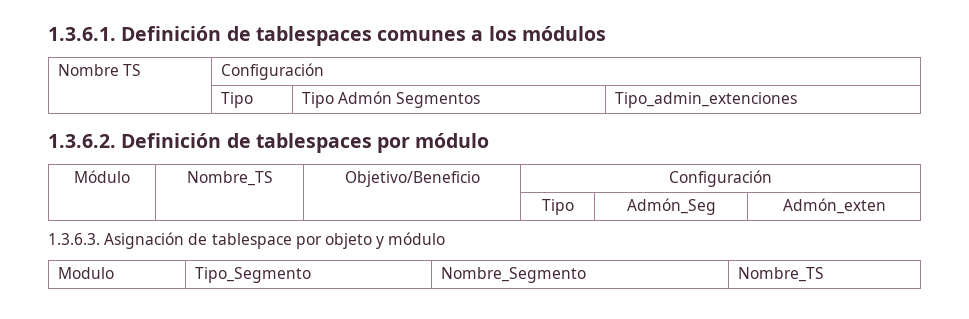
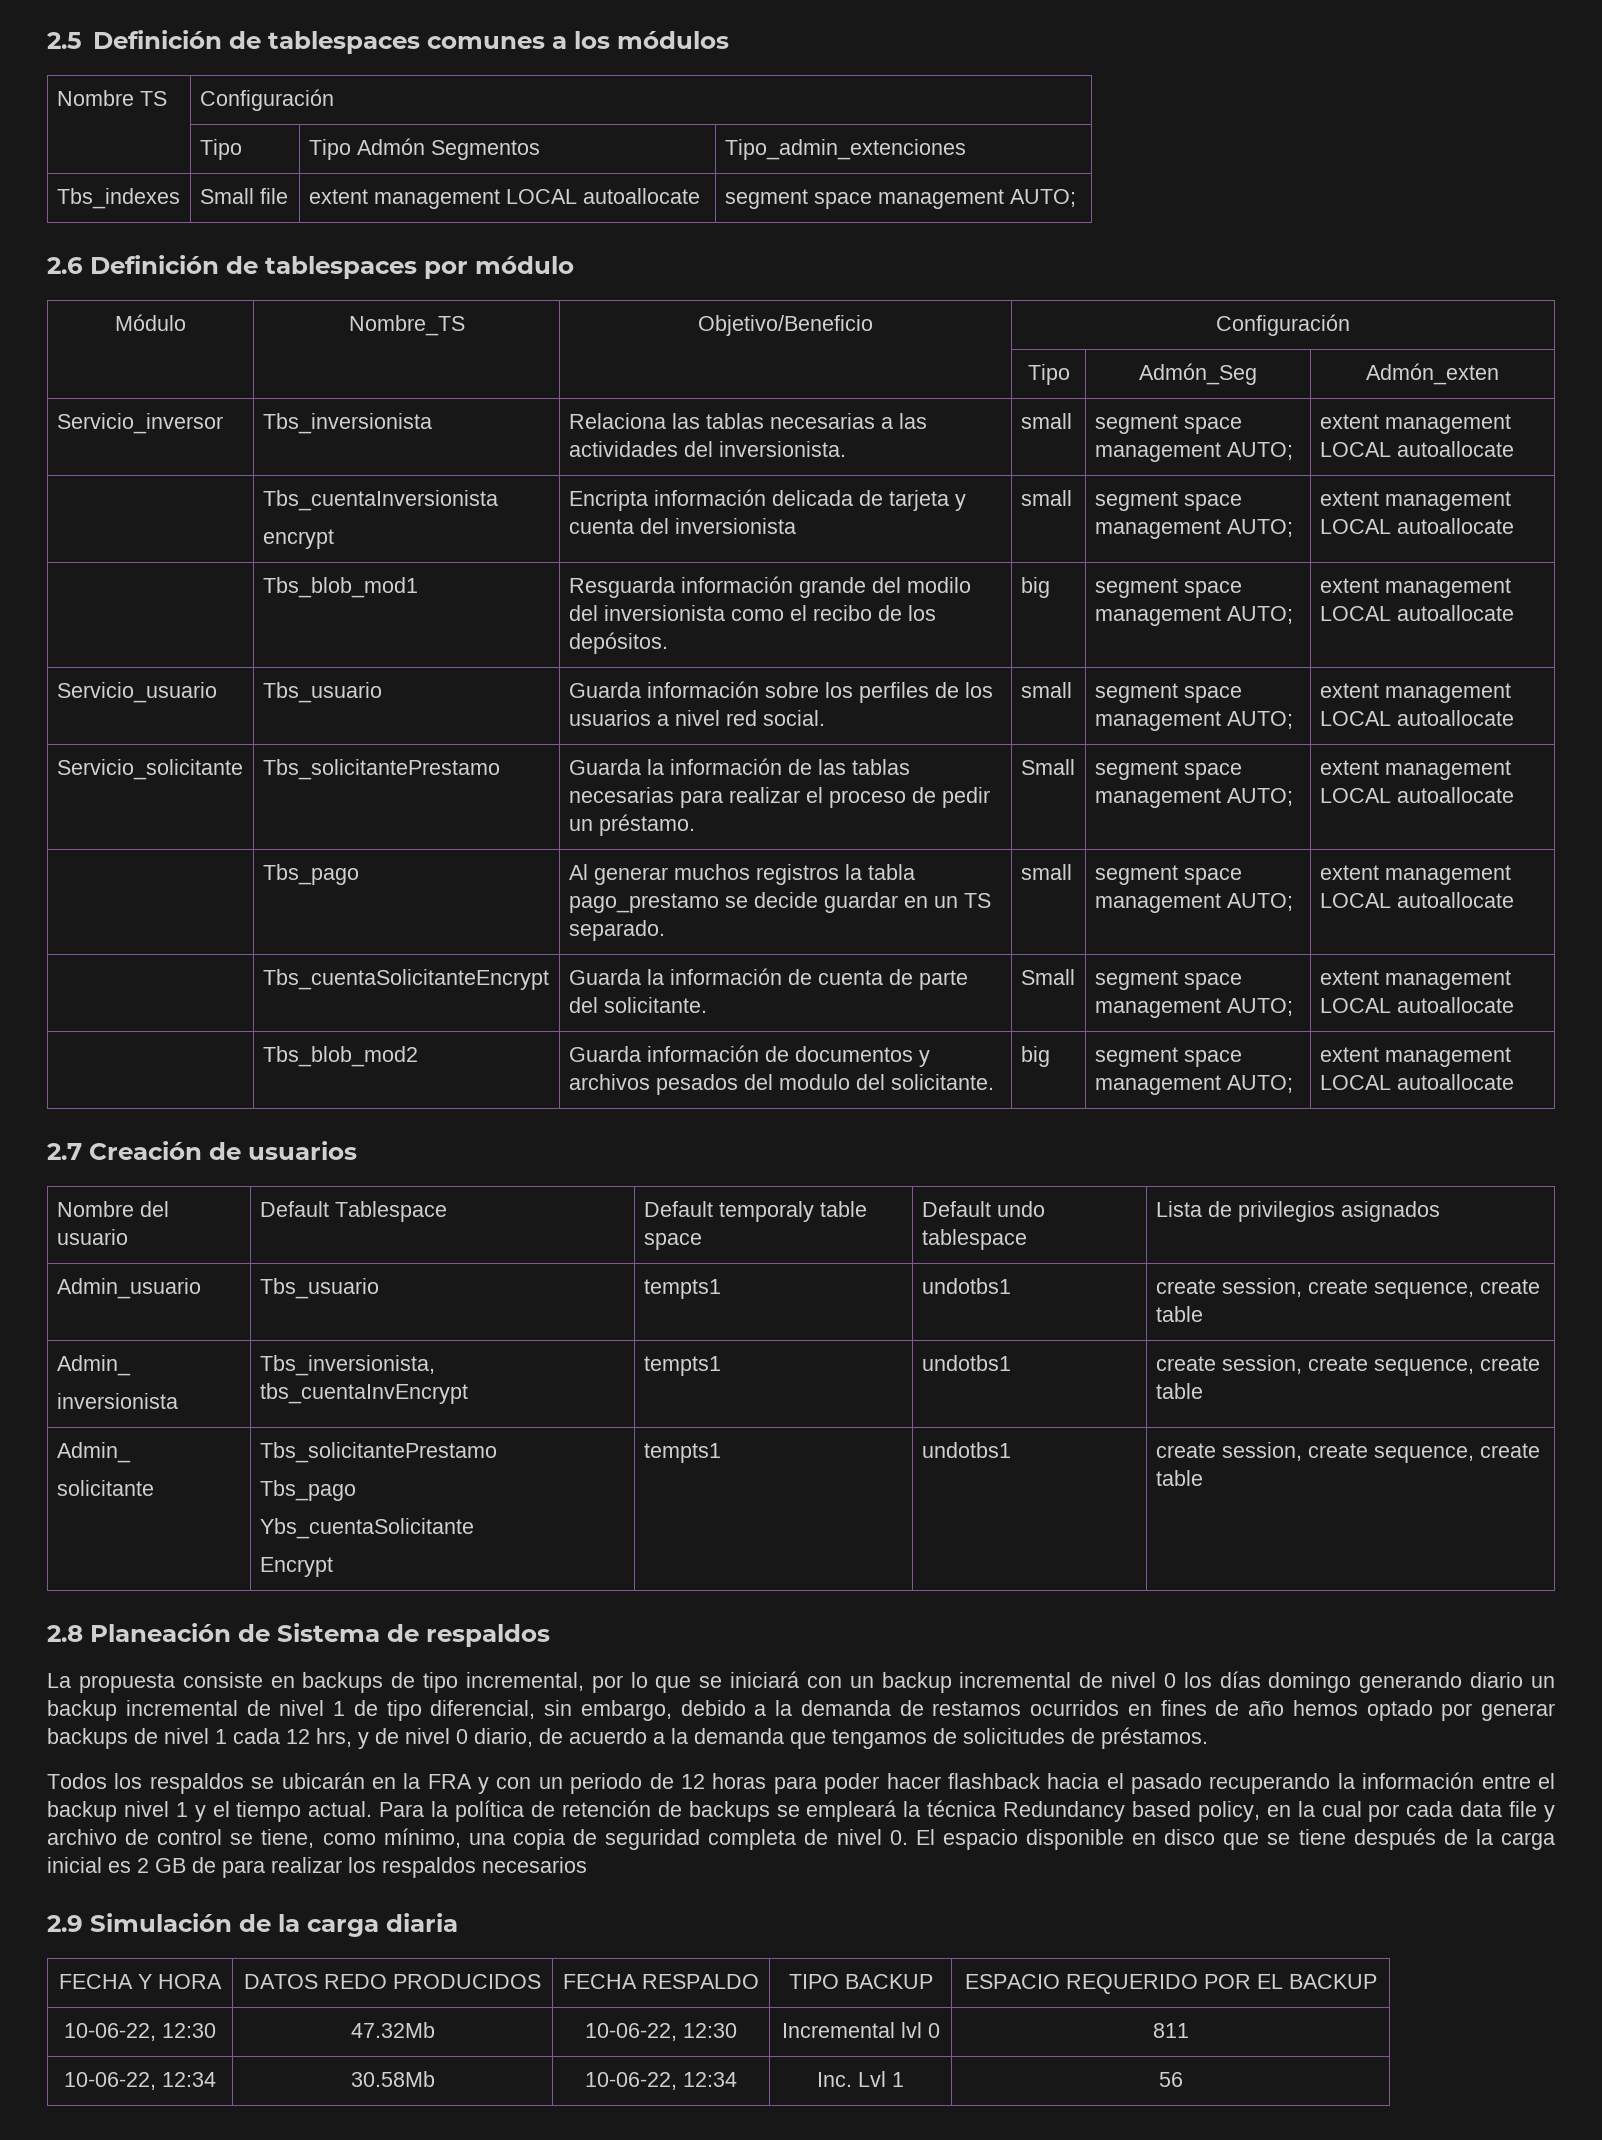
- 1.3.6.1. Definición de tablespaces comunes a los módulos
+ 2.5 Definición de tablespaces comunes a los módulos
- 1.3.6.2. Definición de tablespaces por módulo
+ Tbs_indexes | Small file | extent management LOCAL autoallocate | segment space management AUTO;
+ 2.6 Definición de tablespaces por módulo
- 1.3.6.3. Asignación de tablespace por objeto y módulo
- Modulo | Tipo_Segmento | Nombre_Segmento | Nombre_TS
+ Servicio_inversor | Tbs_inversionista | Relaciona las tablas necesarias a las actividades del inversionista. | small | segment space management AUTO; | extent management LOCAL autoallocate
+ | Tbs_cuentaInversionista
+ encrypt | Encripta información delicada de tarjeta y cuenta del inversionista | small | segment space management AUTO; | extent management LOCAL autoallocate
+ | Tbs_blob_mod1 | Resguarda información grande del modilo del inversionista como el recibo de los depósitos. | big | segment space management AUTO; | extent management LOCAL autoallocate
+ Servicio_usuario | Tbs_usuario | Guarda información sobre los perfiles de los usuarios a nivel red social. | small | segment space management AUTO; | extent management LOCAL autoallocate
+ Servicio_solicitante | Tbs_solicitantePrestamo | Guarda la información de las tablas necesarias para realizar el proceso de pedir un préstamo. | Small | segment space management AUTO; | extent management LOCAL autoallocate
+ | Tbs_pago | Al generar muchos registros la tabla pago_prestamo se decide guardar en un TS separado. | small | segment space management AUTO; | extent management LOCAL autoallocate
+ | Tbs_cuentaSolicitanteEncrypt | Guarda la información de cuenta de parte del solicitante. | Small | segment space management AUTO; | extent management LOCAL autoallocate
+ | Tbs_blob_mod2 | Guarda información de documentos y archivos pesados del modulo del solicitante. | big | segment space management AUTO; | extent management LOCAL autoallocate
+ 2.7 Creación de usuarios
+ Nombre del usuario | Default Tablespace | Default temporaly table space | Default undo tablespace | Lista de privilegios asignados
+ Admin_usuario | Tbs_usuario | tempts1 | undotbs1 | create session, create sequence, create table
+ Admin_
+ inversionista | Tbs_inversionista, tbs_cuentaInvEncrypt | tempts1 | undotbs1 | create session, create sequence, create table
+ Admin_
+ solicitante | Tbs_solicitantePrestamo
+ Tbs_pago
+ Ybs_cuentaSolicitante
+ Encrypt | tempts1 | undotbs1 | create session, create sequence, create table
+ 2.8 Planeación de Sistema de respaldos
+ La propuesta consiste en backups de tipo incremental, por lo que se iniciará con un backup incremental de nivel 0 los días domingo generando diario un backup incremental de nivel 1 de tipo diferencial, sin embargo, debido a la demanda de restamos ocurridos en fines de año hemos optado por generar backups de nivel 1 cada 12 hrs, y de nivel 0 diario, de acuerdo a la demanda que tengamos de solicitudes de préstamos.
+ Todos los respaldos se ubicarán en la FRA y con un periodo de 12 horas para poder hacer flashback hacia el pasado recuperando la información entre el backup nivel 1 y el tiempo actual. Para la política de retención de backups se empleará la técnica Redundancy based policy, en la cual por cada data file y archivo de control se tiene, como mínimo, una copia de seguridad completa de nivel 0. El espacio disponible en disco que se tiene después de la carga inicial es 2 GB de para realizar los respaldos necesarios
+ 2.9 Simulación de la carga diaria
+ FECHA Y HORA | DATOS REDO PRODUCIDOS | FECHA RESPALDO | TIPO BACKUP | ESPACIO REQUERIDO POR EL BACKUP
+ 10-06-22, 12:30 | 47.32Mb | 10-06-22, 12:30 | Incremental lvl 0 | 811
+ 10-06-22, 12:34 | 30.58Mb | 10-06-22, 12:34 | Inc. Lvl 1 | 56

